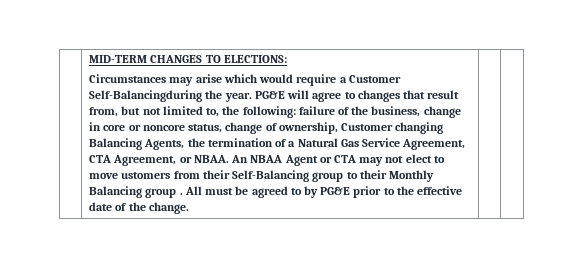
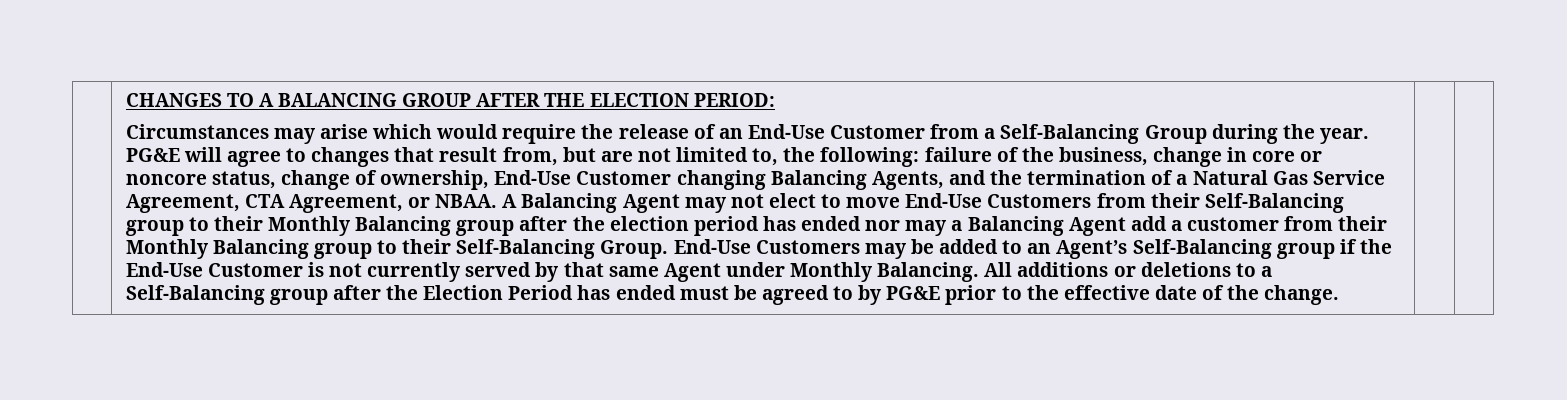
- MID-TERM CHANGES TO ELECTIONS:
+ CHANGES TO A BALANCING GROUP AFTER THE ELECTION PERIOD:
- Circumstances may arise which would require a Customer Self-Balancingduring the year.
+ Circumstances may arise which would require the release of an End-Use Customer from a Self-Balancing Group during the year.
- PG&E will agree to changes that result from, but not limited to, the following: failure of the business, change in core or noncore status, change of ownership, Customer changing Balancing Agents, the termination of a Natural Gas Service Agreement, CTA Agreement, or NBAA.
+ PG&E will agree to changes that result from, but are not limited to, the following: failure of the business, change in core or noncore status, change of ownership, End-Use Customer changing Balancing Agents, and the termination of a Natural Gas Service Agreement, CTA Agreement, or NBAA.
- An NBAA Agent or CTA may not elect to move ustomers from their Self-Balancing group to their Monthly Balancing group . All must be agreed to by PG&E prior to the effective date of the change.
+ A Balancing Agent may not elect to move End-Use Customers from their Self-Balancing group to their Monthly Balancing group after the election period has ended nor may a Balancing Agent add a customer from their Monthly Balancing group to their Self-Balancing Group. End-Use Customers may be added to an Agent’s Self-Balancing group if the End-Use Customer is not currently served by that same Agent under Monthly Balancing. All additions or deletions to a Self-Balancing group after the Election Period has ended must be agreed to by PG&E prior to the effective date of the change.

